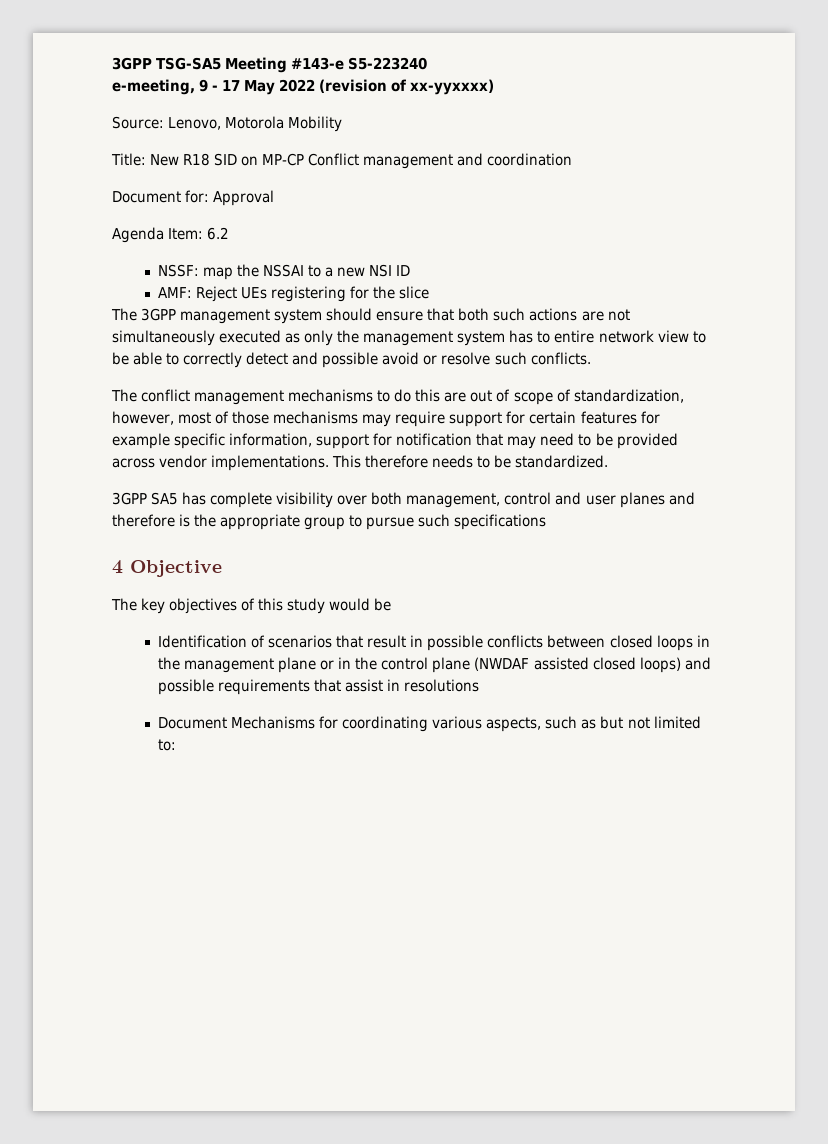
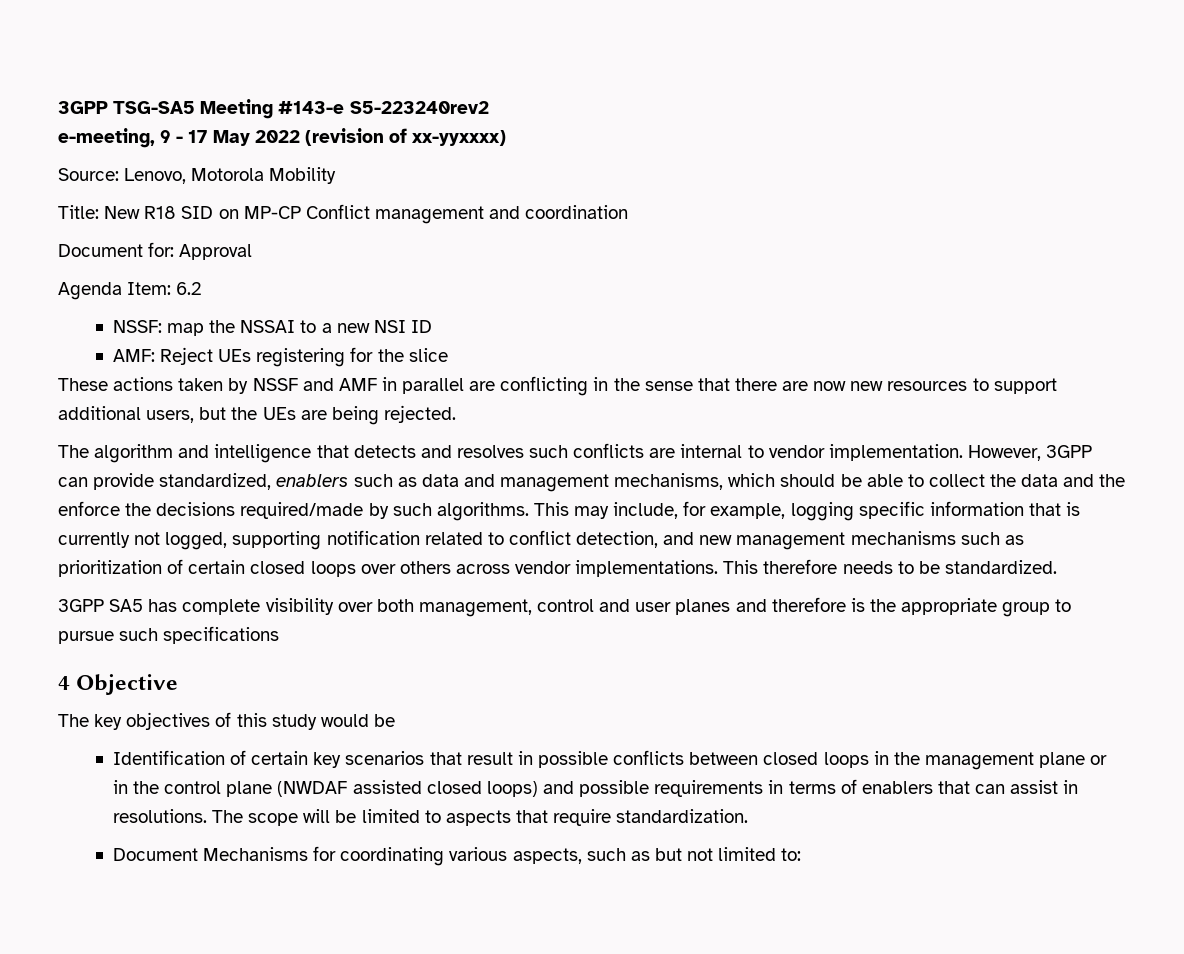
- 3GPP TSG-SA5 Meeting #143-e S5-223240
+ 3GPP TSG-SA5 Meeting #143-e S5-223240rev2
- The 3GPP management system should ensure that both such actions are not simultaneously executed as only the management system has to entire network view to be able to correctly detect and possible avoid or resolve such conflicts.
- The conflict management mechanisms to do this are out of scope of standardization, however, most of those mechanisms may require support for certain features for example specific information, support for notification that may need to be provided across vendor implementations.
+ These actions taken by NSSF and AMF in parallel are conflicting in the sense that there are now new resources to support additional users, but the UEs are being rejected.
+ The algorithm and intelligence that detects and resolves such conflicts are internal to vendor implementation. However, 3GPP can provide standardized, enablers such as data and management mechanisms, which should be able to collect the data and the enforce the decisions required/made by such algorithms. This may include, for example, logging specific information that is currently not logged, supporting notification related to conflict detection, and new management mechanisms such as prioritization of certain closed loops over others across vendor implementations.
- Identification of scenarios that result in possible conflicts between closed loops in the management plane or in the control plane (NWDAF assisted closed loops) and possible requirements that assist in resolutions
+ Identification of certain key scenarios that result in possible conflicts between closed loops in the management plane or in the control plane (NWDAF assisted closed loops) and possible requirements in terms of enablers that can assist in resolutions. The scope will be limited to aspects that require standardization.

